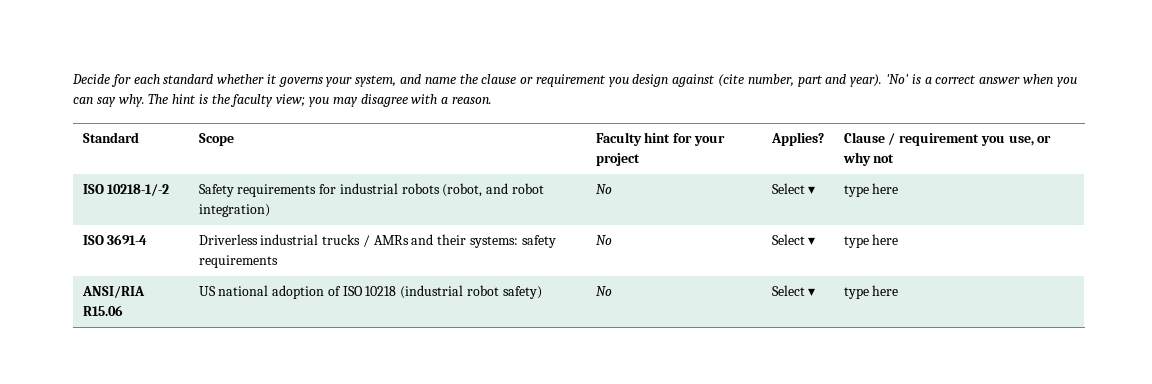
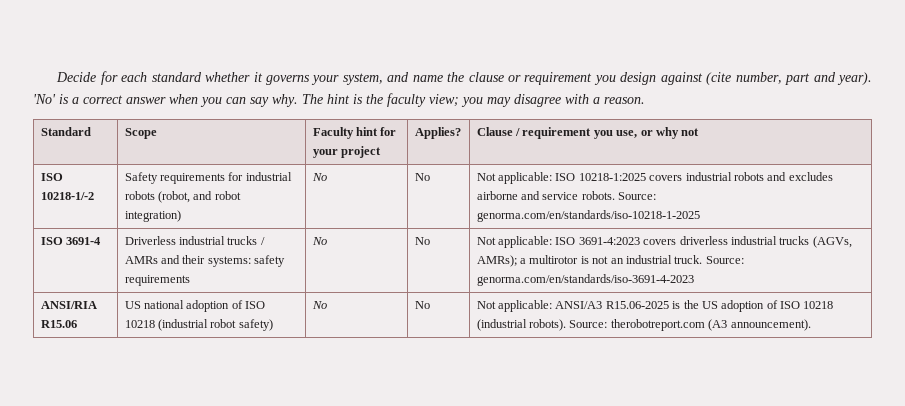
- ISO 10218-1/-2 | Safety requirements for industrial robots (robot, and robot integration) | No | Select ▾ | type here
+ ISO 10218-1/-2 | Safety requirements for industrial robots (robot, and robot integration) | No | No | Not applicable: ISO 10218-1:2025 covers industrial robots and excludes airborne and service robots. Source: genorma.com/en/standards/iso-10218-1-2025
- ISO 3691-4 | Driverless industrial trucks / AMRs and their systems: safety requirements | No | Select ▾ | type here
+ ISO 3691-4 | Driverless industrial trucks / AMRs and their systems: safety requirements | No | No | Not applicable: ISO 3691-4:2023 covers driverless industrial trucks (AGVs, AMRs); a multirotor is not an industrial truck. Source: genorma.com/en/standards/iso-3691-4-2023
- ANSI/RIA R15.06 | US national adoption of ISO 10218 (industrial robot safety) | No | Select ▾ | type here
+ ANSI/RIA R15.06 | US national adoption of ISO 10218 (industrial robot safety) | No | No | Not applicable: ANSI/A3 R15.06-2025 is the US adoption of ISO 10218 (industrial robots). Source: therobotreport.com (A3 announcement).

